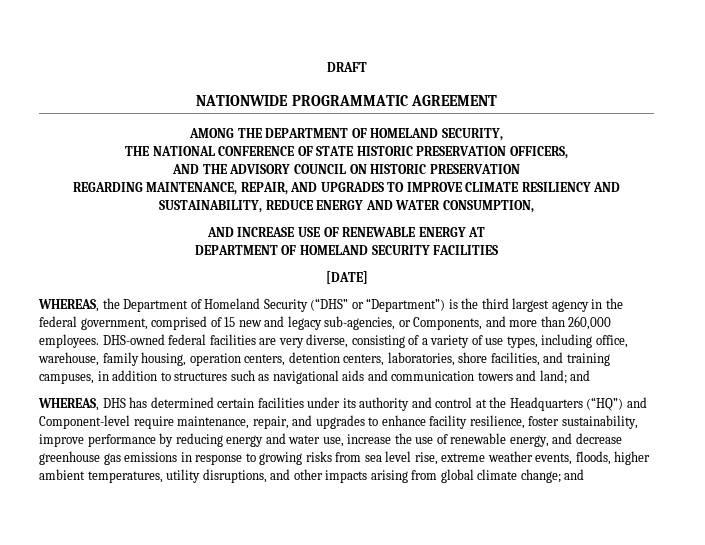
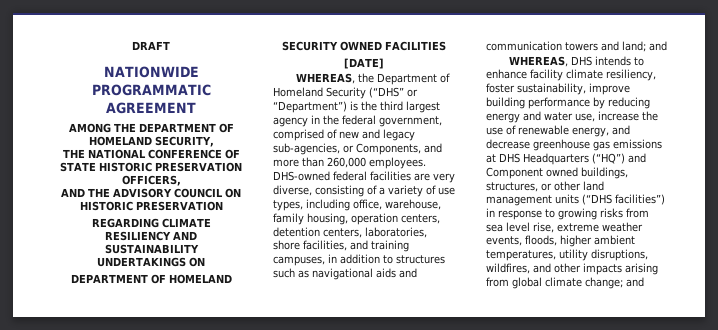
- REGARDING MAINTENANCE, REPAIR, AND UPGRADES TO IMPROVE CLIMATE RESILIENCY AND SUSTAINABILITY, REDUCE ENERGY AND WATER CONSUMPTION,
- AND INCREASE USE OF RENEWABLE ENERGY AT
+ REGARDING CLIMATE RESILIENCY AND SUSTAINABILITY UNDERTAKINGS ON
- DEPARTMENT OF HOMELAND SECURITY FACILITIES
+ DEPARTMENT OF HOMELAND SECURITY OWNED FACILITIES
- WHEREAS, the Department of Homeland Security (“DHS” or “Department”) is the third largest agency in the federal government, comprised of 15 new and legacy sub-agencies, or Components, and more than 260,000 employees.
+ WHEREAS, the Department of Homeland Security (“DHS” or “Department”) is the third largest agency in the federal government, comprised of new and legacy sub-agencies, or Components, and more than 260,000 employees.
- WHEREAS, DHS has determined certain facilities under its authority and control at the Headquarters (“HQ”) and Component-level require maintenance, repair, and upgrades to enhance facility resilience, foster sustainability, improve performance by reducing energy and water use, increase the use of renewable energy, and decrease greenhouse gas emissions in response to growing risks from sea level rise, extreme weather events, floods, higher ambient temperatures, utility disruptions, and other impacts arising from global climate change; and
+ WHEREAS, DHS intends to enhance facility climate resiliency, foster sustainability, improve building performance by reducing energy and water use, increase the use of renewable energy, and decrease greenhouse gas emissions at DHS Headquarters (“HQ”) and Component owned buildings, structures, or other land management units (“DHS facilities”) in response to growing risks from sea level rise, extreme weather events, floods, higher ambient temperatures, utility disruptions, wildfires, and other impacts arising from global climate change; and

